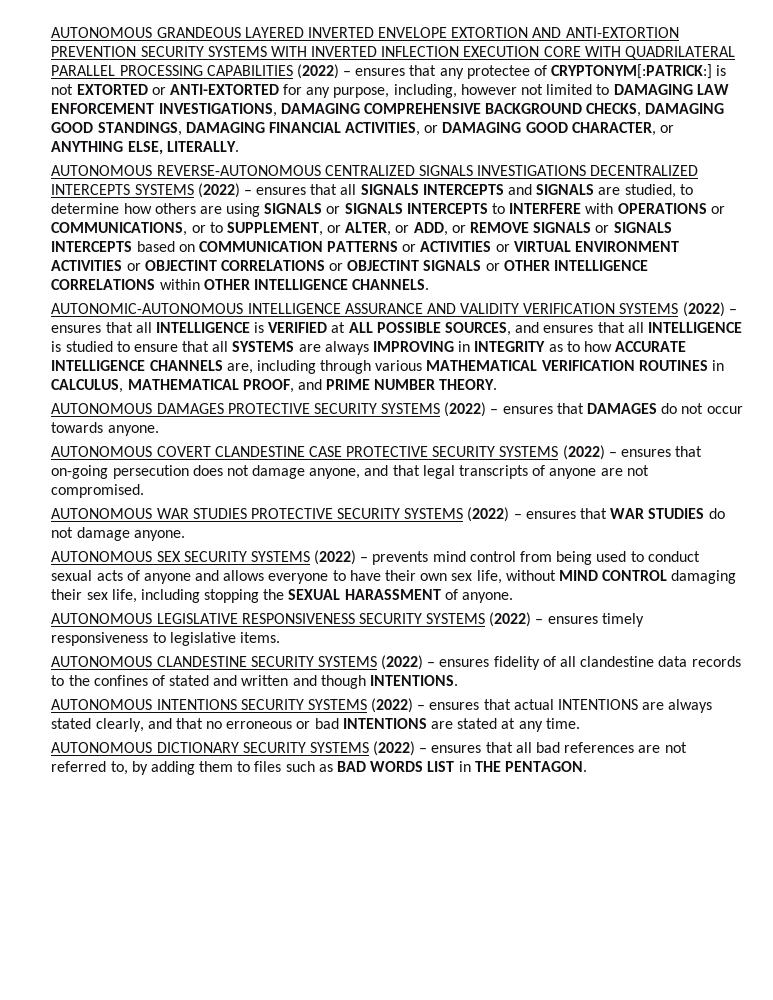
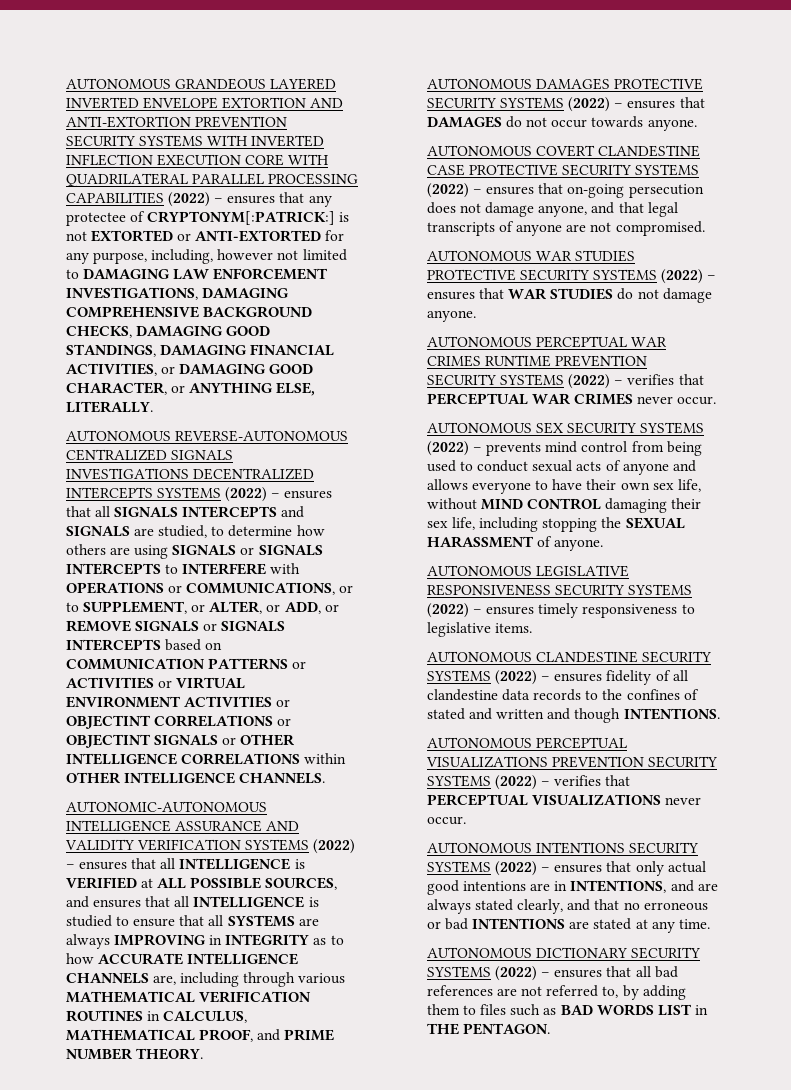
+ AUTONOMOUS PERCEPTUAL WAR CRIMES RUNTIME PREVENTION SECURITY SYSTEMS (2022) – verifies that PERCEPTUAL WAR CRIMES never occur.
+ AUTONOMOUS PERCEPTUAL VISUALIZATIONS PREVENTION SECURITY SYSTEMS (2022) – verifies that PERCEPTUAL VISUALIZATIONS never occur.
- AUTONOMOUS INTENTIONS SECURITY SYSTEMS (2022) – ensures that actual INTENTIONS are always stated clearly, and that no erroneous or bad INTENTIONS are stated at any time.
+ AUTONOMOUS INTENTIONS SECURITY SYSTEMS (2022) – ensures that only actual good intentions are in INTENTIONS, and are always stated clearly, and that no erroneous or bad INTENTIONS are stated at any time.

